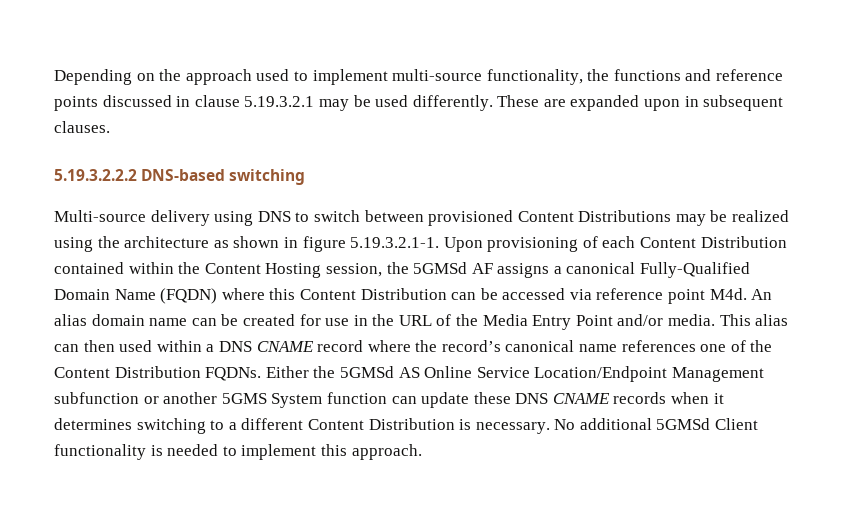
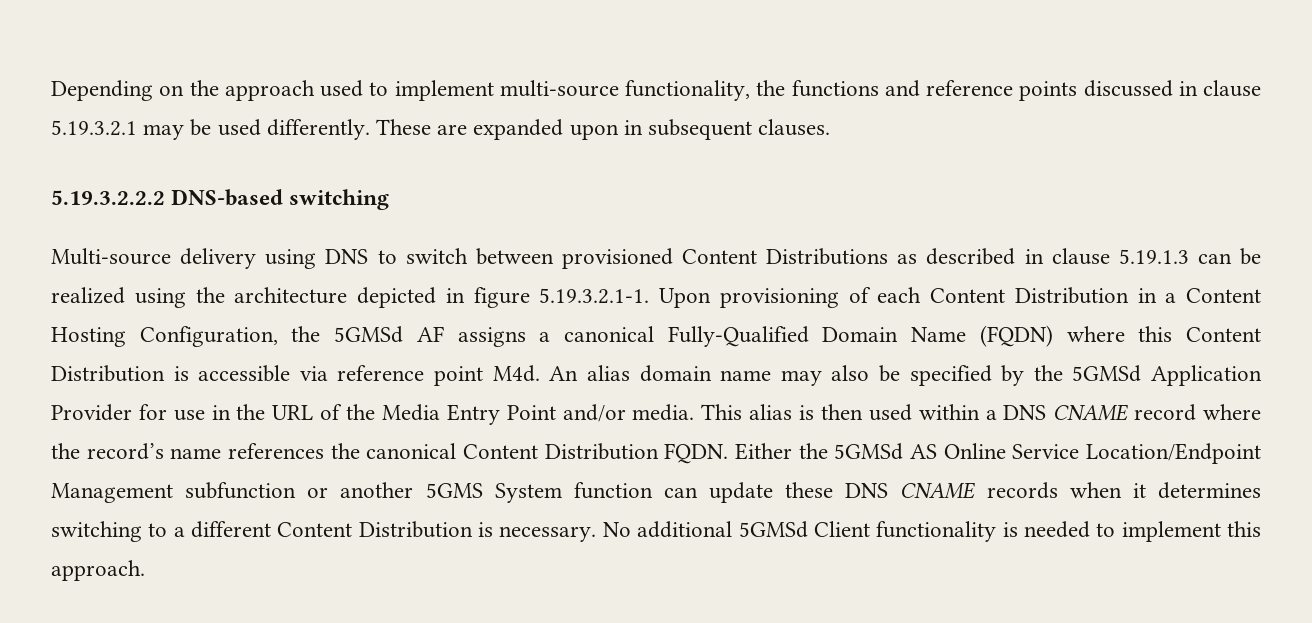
- Multi-source delivery using DNS to switch between provisioned Content Distributions may be realized using the architecture as shown in figure 5.19.3.2.1-1. Upon provisioning of each Content Distribution contained within the Content Hosting session, the 5GMSd AF assigns a canonical Fully-Qualified Domain Name (FQDN) where this Content Distribution can be accessed via reference point M4d. An alias domain name can be created for use in the URL of the Media Entry Point and/or media.
+ Multi-source delivery using DNS to switch between provisioned Content Distributions as described in clause 5.19.1.3 can be realized using the architecture depicted in figure 5.19.3.2.1-1. Upon provisioning of each Content Distribution in a Content Hosting Configuration, the 5GMSd AF assigns a canonical Fully-Qualified Domain Name (FQDN) where this Content Distribution is accessible via reference point M4d. An alias domain name may also be specified by the 5GMSd Application Provider for use in the URL of the Media Entry Point and/or media.
- This alias can then used within a DNS CNAME record where the record’s canonical name references one of the Content Distribution FQDNs.
+ This alias is then used within a DNS CNAME record where the record’s name references the canonical Content Distribution FQDN.

